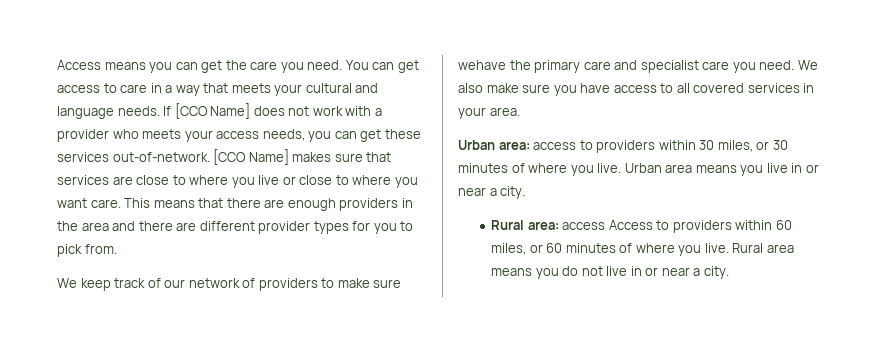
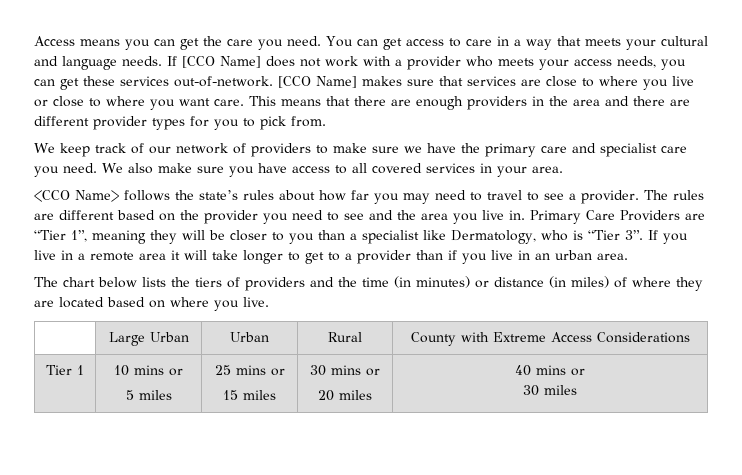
- We keep track of our network of providers to make sure wehave the primary care and specialist care you need.
+ We keep track of our network of providers to make sure we have the primary care and specialist care you need.
- Urban area: access to providers within 30 miles, or 30 minutes of where you live. Urban area means you live in or near a city.
- Rural area: access Access to providers within 60 miles, or 60 minutes of where you live. Rural area means you do not live in or near a city.
+ <CCO Name> follows the state’s rules about how far you may need to travel to see a provider. The rules are different based on the provider you need to see and the area you live in. Primary Care Providers are “Tier 1”, meaning they will be closer to you than a specialist like Dermatology, who is “Tier 3”. If you live in a remote area it will take longer to get to a provider than if you live in an urban area.
+ The chart below lists the tiers of providers and the time (in minutes) or distance (in miles) of where they are located based on where you live.
+ | Large Urban | Urban | Rural | County with Extreme Access Considerations
+ Tier 1 | 10 mins or
+ 5 miles | 25 mins or
+ 15 miles | 30 mins or
+ 20 miles | 40 mins or
+ 30 miles

